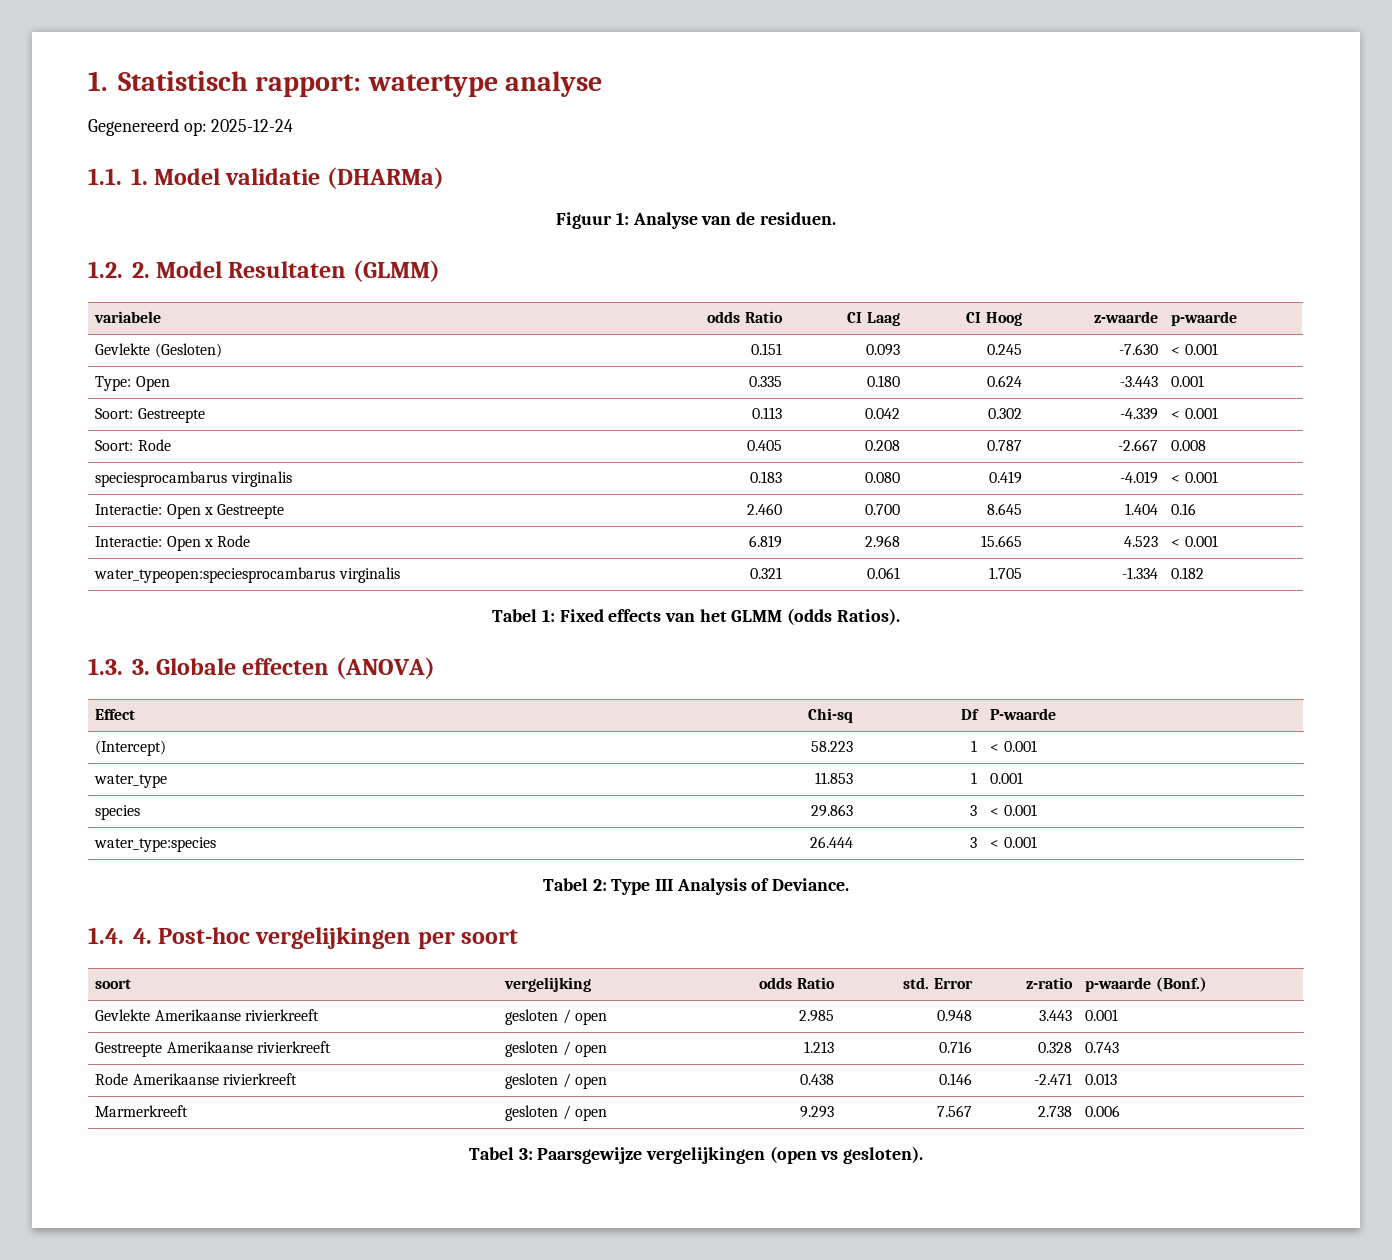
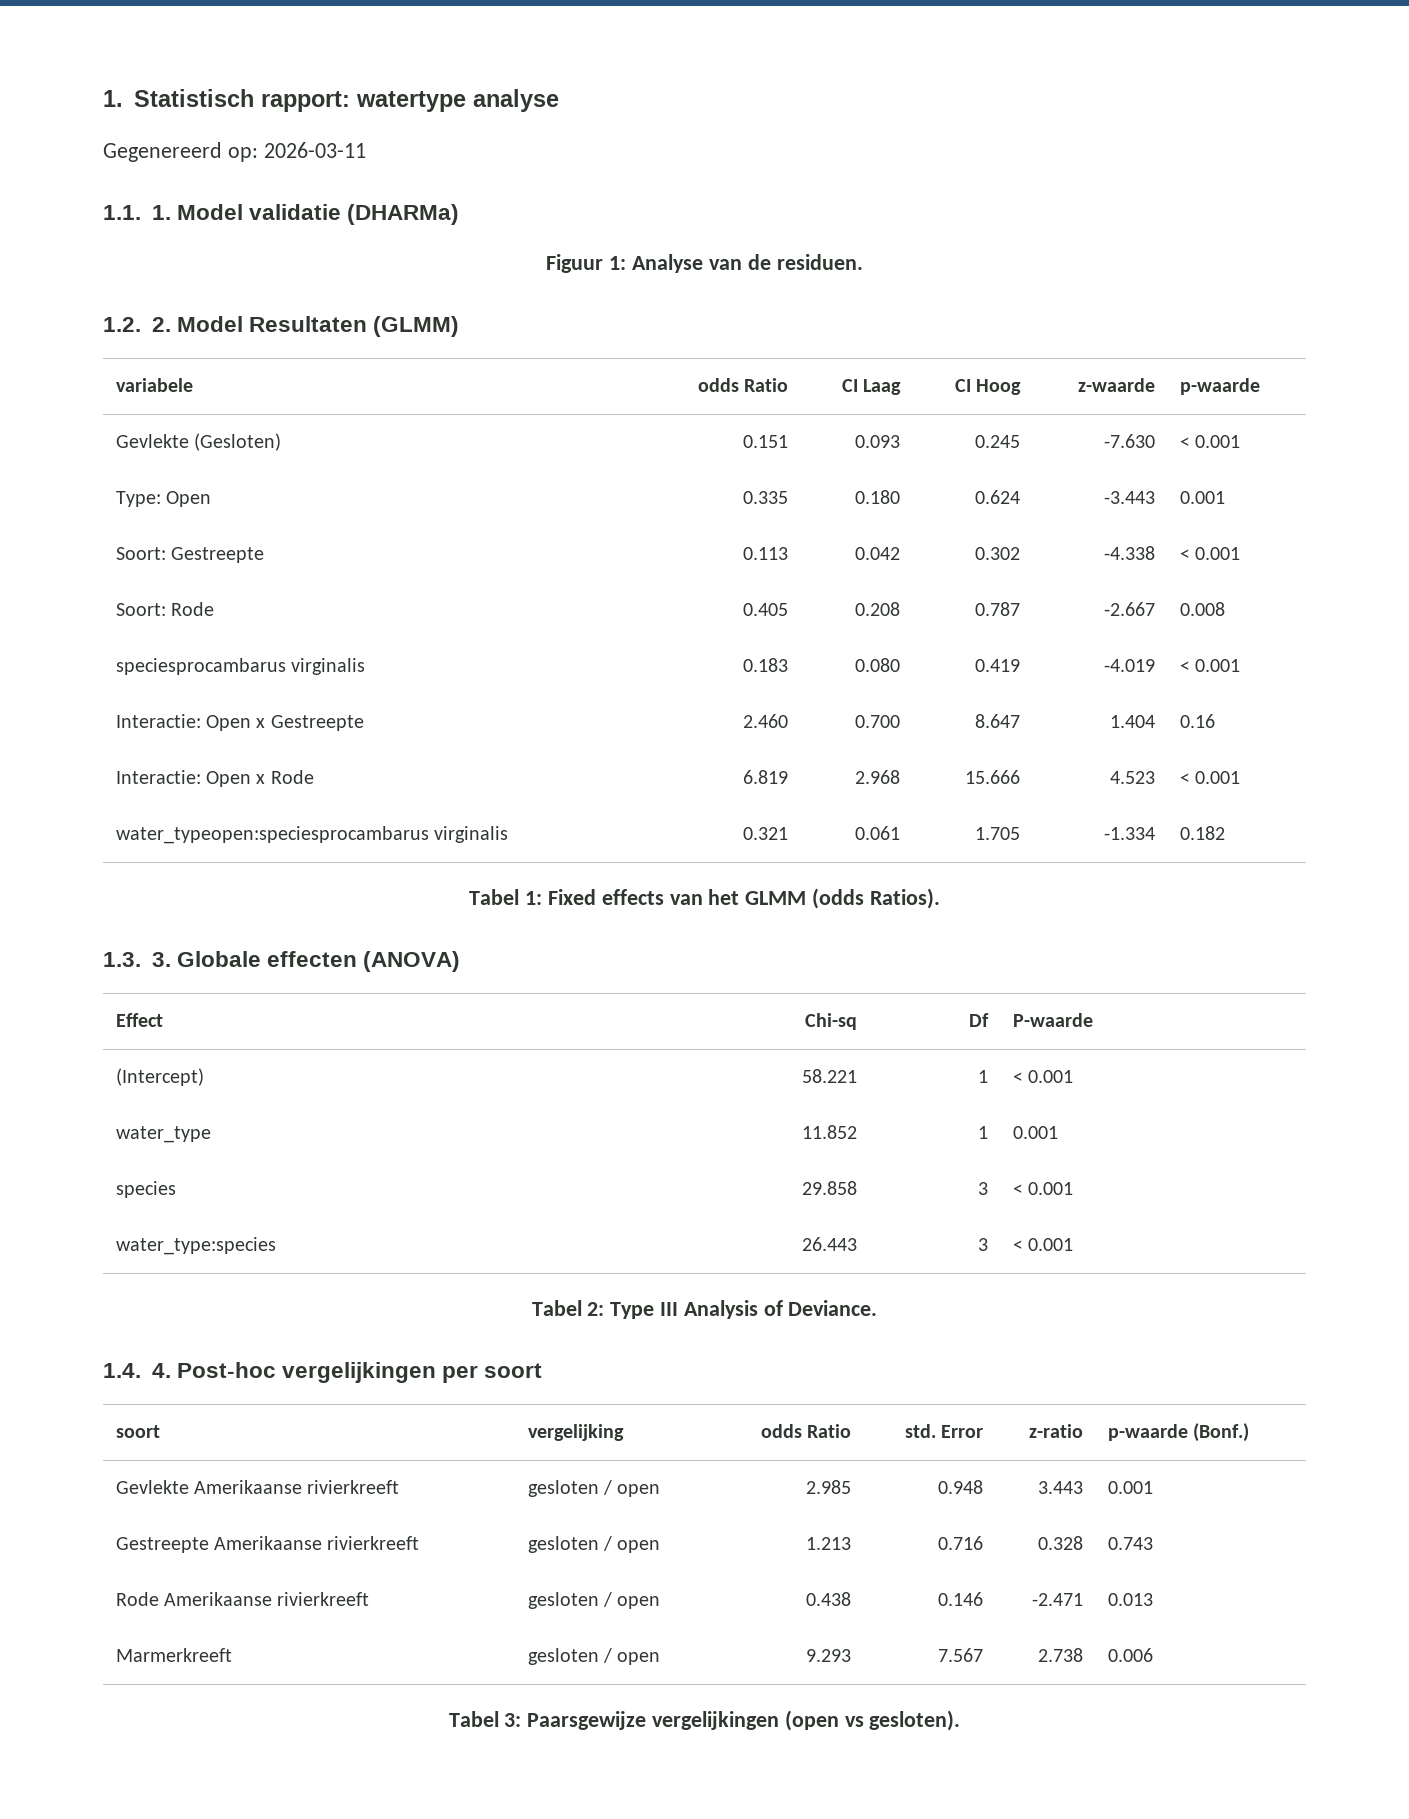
- Gegenereerd op: 2025-12-24
+ Gegenereerd op: 2026-03-11
- Soort: Gestreepte | 0.113 | 0.042 | 0.302 | -4.339 | < 0.001
+ Soort: Gestreepte | 0.113 | 0.042 | 0.302 | -4.338 | < 0.001
- Interactie: Open x Gestreepte | 2.460 | 0.700 | 8.645 | 1.404 | 0.16
+ Interactie: Open x Gestreepte | 2.460 | 0.700 | 8.647 | 1.404 | 0.16
- Interactie: Open x Rode | 6.819 | 2.968 | 15.665 | 4.523 | < 0.001
+ Interactie: Open x Rode | 6.819 | 2.968 | 15.666 | 4.523 | < 0.001
- (Intercept) | 58.223 | 1 | < 0.001
+ (Intercept) | 58.221 | 1 | < 0.001
- water_type | 11.853 | 1 | 0.001
+ water_type | 11.852 | 1 | 0.001
- species | 29.863 | 3 | < 0.001
+ species | 29.858 | 3 | < 0.001
- water_type:species | 26.444 | 3 | < 0.001
+ water_type:species | 26.443 | 3 | < 0.001

